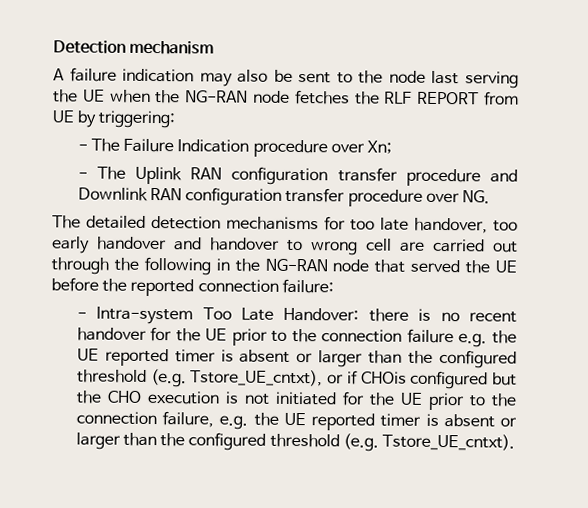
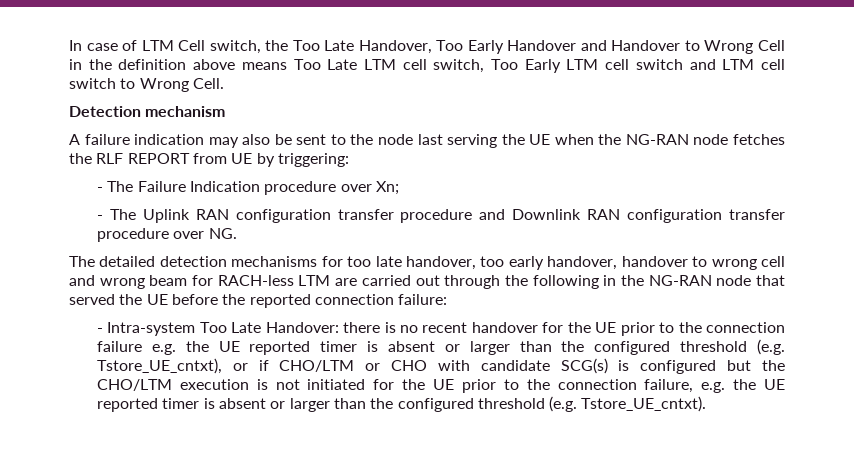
+ In case of LTM Cell switch, the Too Late Handover, Too Early Handover and Handover to Wrong Cell in the definition above means Too Late LTM cell switch, Too Early LTM cell switch and LTM cell switch to Wrong Cell.
- The detailed detection mechanisms for too late handover, too early handover and handover to wrong cell are carried out through the following in the NG-RAN node that served the UE before the reported connection failure:
+ The detailed detection mechanisms for too late handover, too early handover, handover to wrong cell and wrong beam for RACH-less LTM are carried out through the following in the NG-RAN node that served the UE before the reported connection failure:
- there is no recent handover for the UE prior to the connection failure e.g. the UE reported timer is absent or larger than the configured threshold (e.g. Tstore_UE_cntxt), or if CHOis configured but the CHO execution is not initiated for the UE prior to the connection failure, e.g. the UE reported timer is absent or larger than the configured threshold (e.g. Tstore_UE_cntxt).
+ there is no recent handover for the UE prior to the connection failure e.g. the UE reported timer is absent or larger than the configured threshold (e.g. Tstore_UE_cntxt), or if CHO/LTM or CHO with candidate SCG(s) is configured but the CHO/LTM execution is not initiated for the UE prior to the connection failure, e.g. the UE reported timer is absent or larger than the configured threshold (e.g. Tstore_UE_cntxt).

